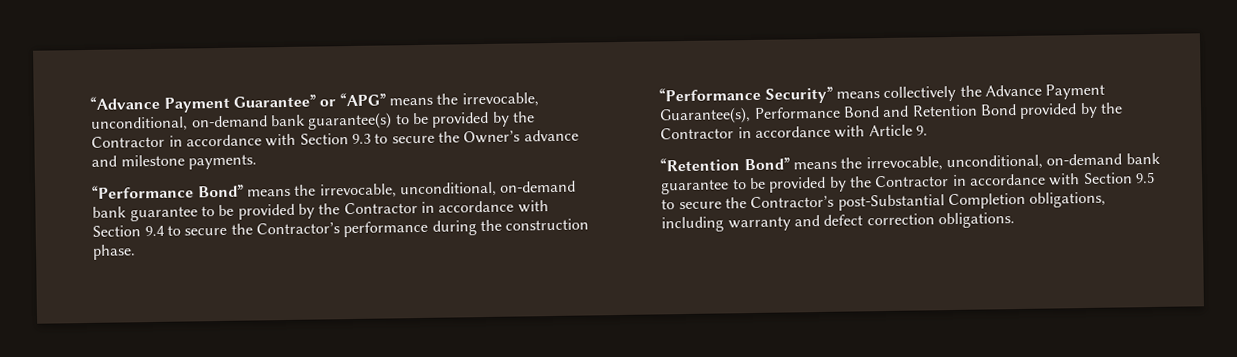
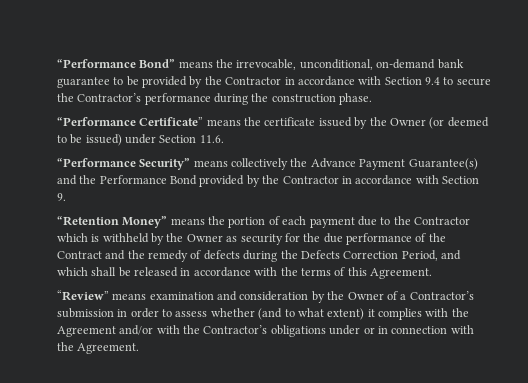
- “Advance Payment Guarantee” or “APG” means the irrevocable, unconditional, on-demand bank guarantee(s) to be provided by the Contractor in accordance with Section 9.3 to secure the Owner’s advance and milestone payments.
+ “Performance Certificate” means the certificate issued by the Owner (or deemed to be issued) under Section 11.6.
- “Performance Security” means collectively the Advance Payment Guarantee(s), Performance Bond and Retention Bond provided by the Contractor in accordance with Article 9.
+ “Performance Security” means collectively the Advance Payment Guarantee(s) and the Performance Bond provided by the Contractor in accordance with Section 9.
- “Retention Bond” means the irrevocable, unconditional, on-demand bank guarantee to be provided by the Contractor in accordance with Section 9.5 to secure the Contractor’s post-Substantial Completion obligations, including warranty and defect correction obligations.
+ “Retention Money” means the portion of each payment due to the Contractor which is withheld by the Owner as security for the due performance of the Contract and the remedy of defects during the Defects Correction Period, and which shall be released in accordance with the terms of this Agreement.
+ “Review” means examination and consideration by the Owner of a Contractor’s submission in order to assess whether (and to what extent) it complies with the Agreement and/or with the Contractor’s obligations under or in connection with the Agreement.

